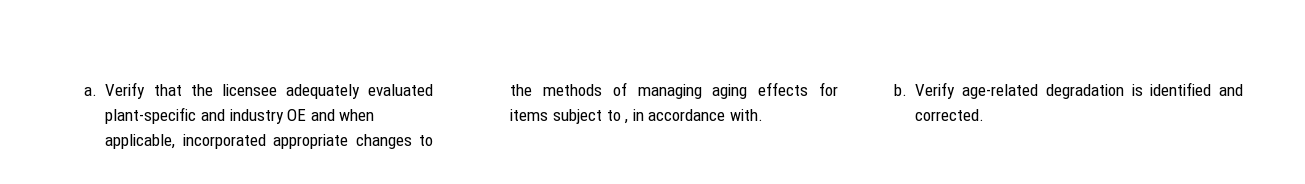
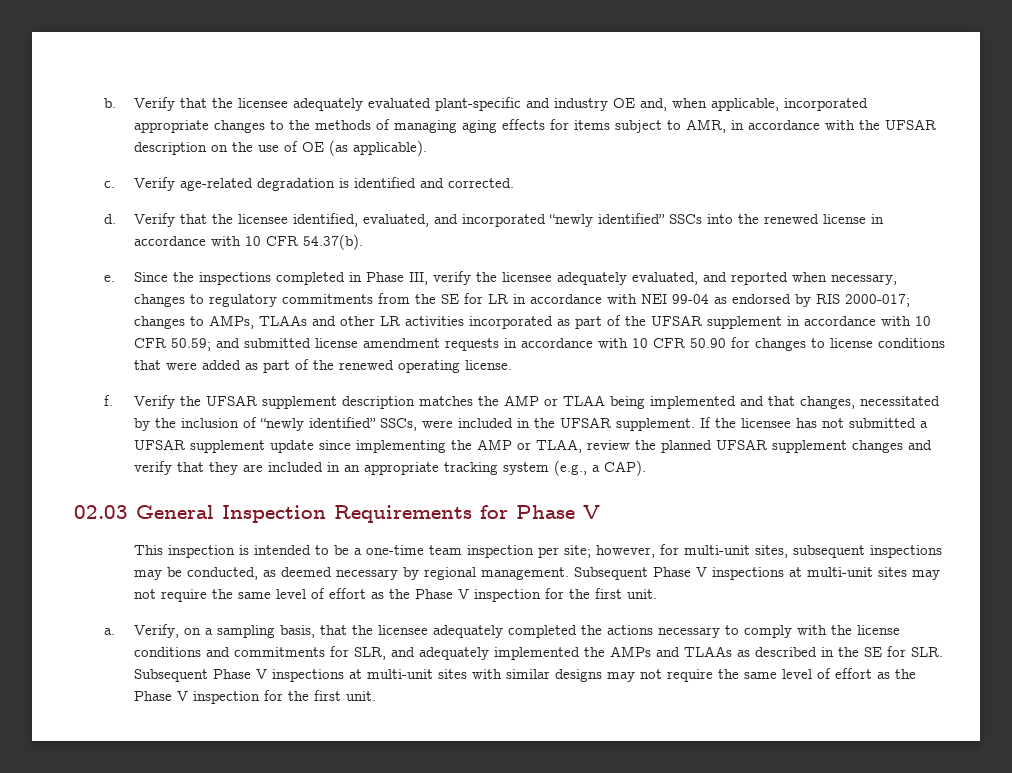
- a.
+ b.
- Verify that the licensee adequately evaluated plant-specific and industry OE and when applicable, incorporated appropriate changes to the methods of managing aging effects for items subject to , in accordance with.
- b.
+ Verify that the licensee adequately evaluated plant-specific and industry OE and, when applicable, incorporated appropriate changes to the methods of managing aging effects for items subject to AMR, in accordance with the UFSAR description on the use of OE (as applicable).
+ c.
+ d. Verify that the licensee identified, evaluated, and incorporated “newly identified” SSCs into the renewed license in accordance with 10 CFR 54.37(b).
+ e. Since the inspections completed in Phase III, verify the licensee adequately evaluated, and reported when necessary, changes to regulatory commitments from the SE for LR in accordance with NEI 99-04 as endorsed by RIS 2000-017; changes to AMPs, TLAAs and other LR activities incorporated as part of the UFSAR supplement in accordance with 10 CFR 50.59; and submitted license amendment requests in accordance with 10 CFR 50.90 for changes to license conditions that were added as part of the renewed operating license.
+ f. Verify the UFSAR supplement description matches the AMP or TLAA being implemented and that changes, necessitated by the inclusion of “newly identified” SSCs, were included in the UFSAR supplement. If the licensee has not submitted a UFSAR supplement update since implementing the AMP or TLAA, review the planned UFSAR supplement changes and verify that they are included in an appropriate tracking system (e.g., a CAP).
+ 02.03 General Inspection Requirements for Phase V
+ This inspection is intended to be a one-time team inspection per site; however, for multi-unit sites, subsequent inspections may be conducted, as deemed necessary by regional management. Subsequent Phase V inspections at multi-unit sites may not require the same level of effort as the Phase V inspection for the first unit.
+ a. Verify, on a sampling basis, that the licensee adequately completed the actions necessary to comply with the license conditions and commitments for SLR, and adequately implemented the AMPs and TLAAs as described in the SE for SLR. Subsequent Phase V inspections at multi-unit sites with similar designs may not require the same level of effort as the Phase V inspection for the first unit.

